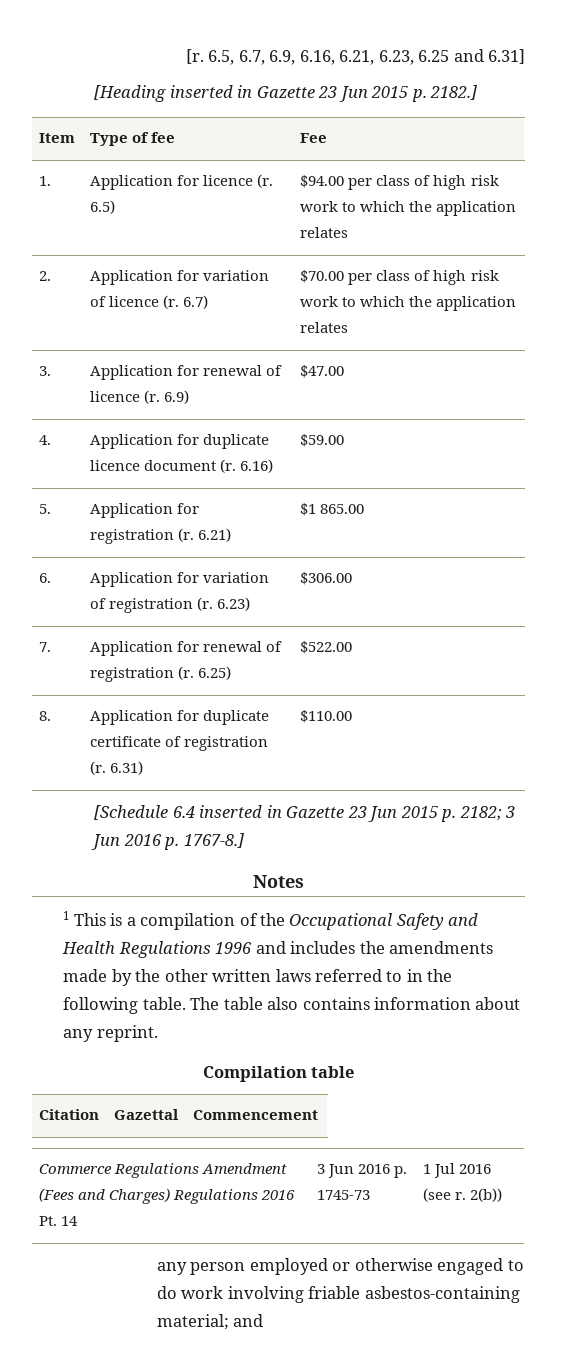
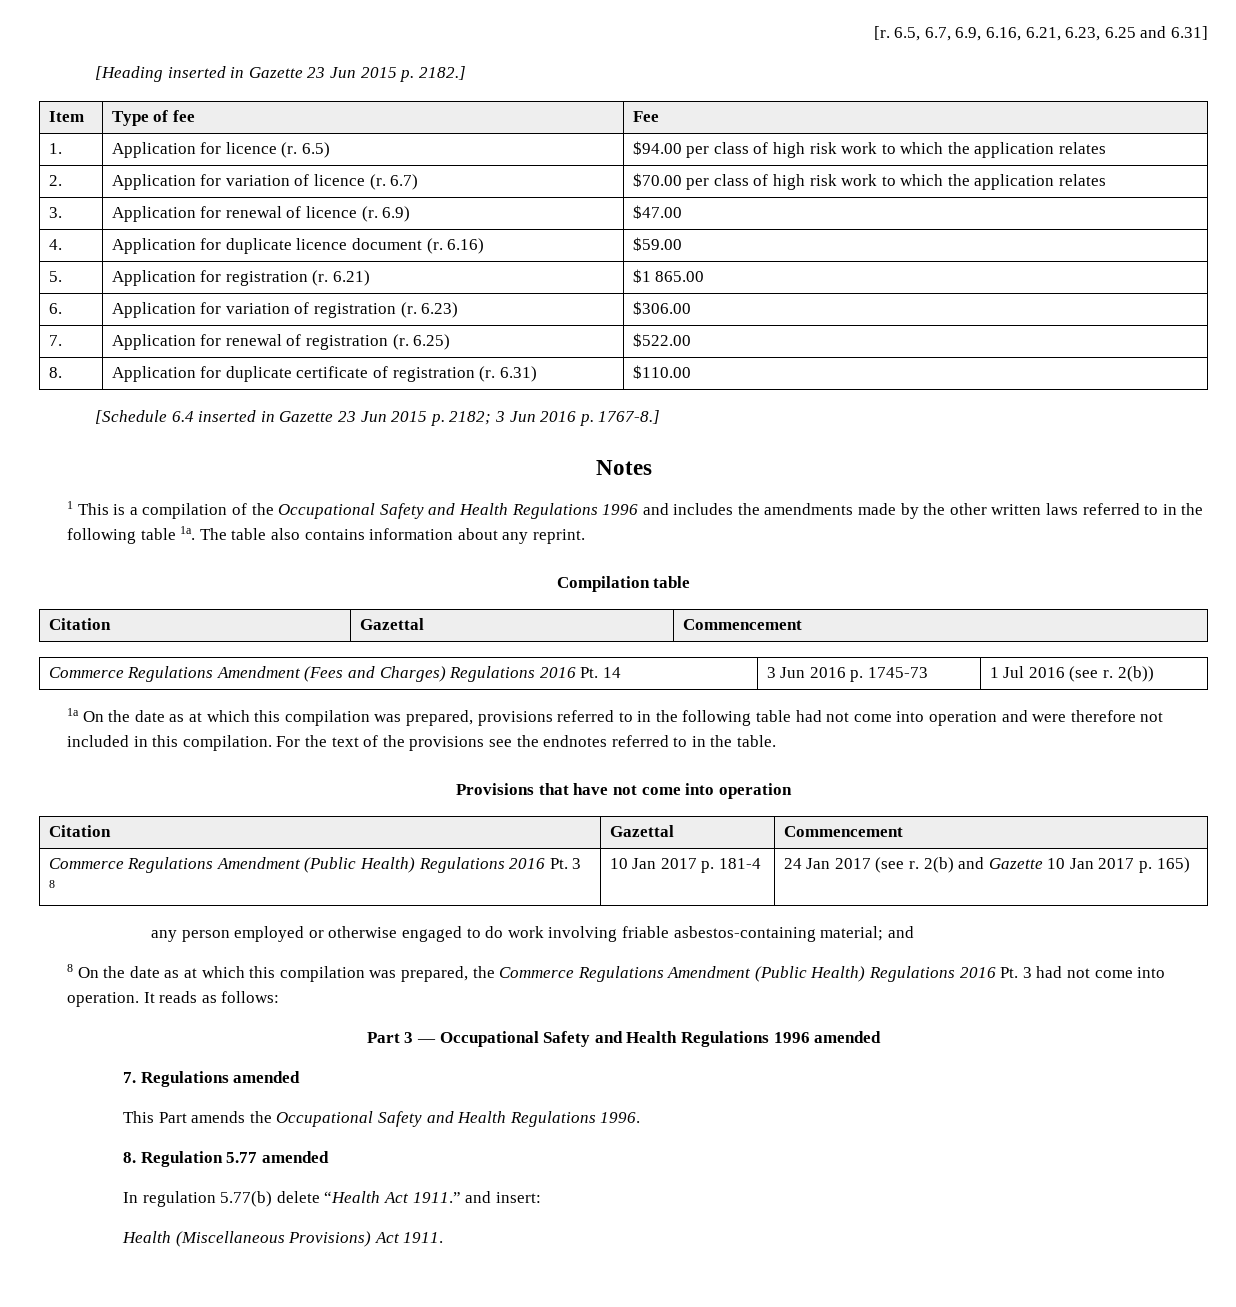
- 1 This is a compilation of the Occupational Safety and Health Regulations 1996 and includes the amendments made by the other written laws referred to in the following table.
+ 1 This is a compilation of the Occupational Safety and Health Regulations 1996 and includes the amendments made by the other written laws referred to in the following table 1a.
+ 1a On the date as at which this compilation was prepared, provisions referred to in the following table had not come into operation and were therefore not included in this compilation. For the text of the provisions see the endnotes referred to in the table.
+ Provisions that have not come into operation
+ Citation | Gazettal | Commencement
+ Commerce Regulations Amendment (Public Health) Regulations 2016 Pt. 3 8 | 10 Jan 2017 p. 181-4 | 24 Jan 2017 (see r. 2(b) and Gazette 10 Jan 2017 p. 165)
+ 8 On the date as at which this compilation was prepared, the Commerce Regulations Amendment (Public Health) Regulations 2016 Pt. 3 had not come into operation. It reads as follows:
+ Part 3 — Occupational Safety and Health Regulations 1996 amended
+ 7. Regulations amended
+ This Part amends the Occupational Safety and Health Regulations 1996.
+ 8. Regulation 5.77 amended
+ In regulation 5.77(b) delete “Health Act 1911.” and insert:
+ Health (Miscellaneous Provisions) Act 1911.

